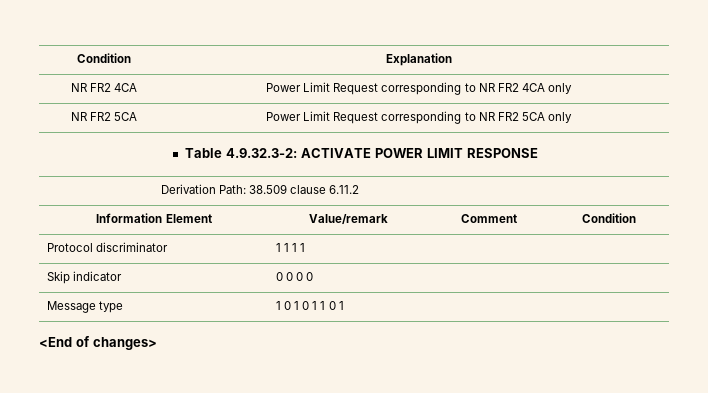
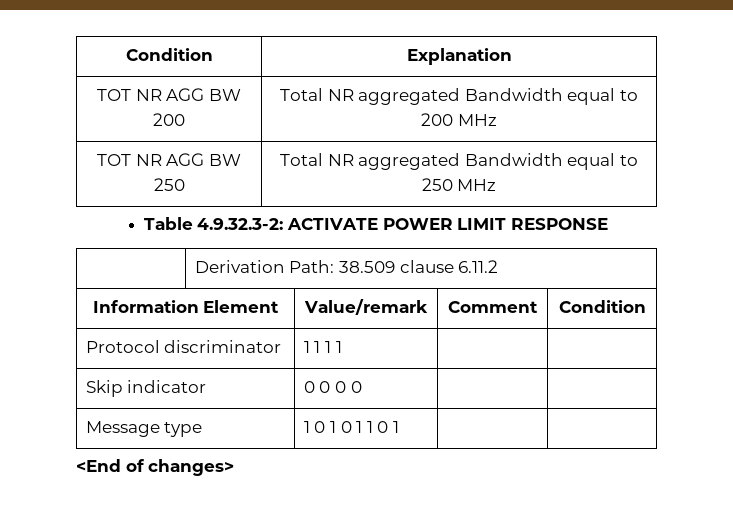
- NR FR2 4CA | Power Limit Request corresponding to NR FR2 4CA only
- NR FR2 5CA | Power Limit Request corresponding to NR FR2 5CA only
+ TOT NR AGG BW 200 | Total NR aggregated Bandwidth equal to 200 MHz
+ TOT NR AGG BW 250 | Total NR aggregated Bandwidth equal to 250 MHz

